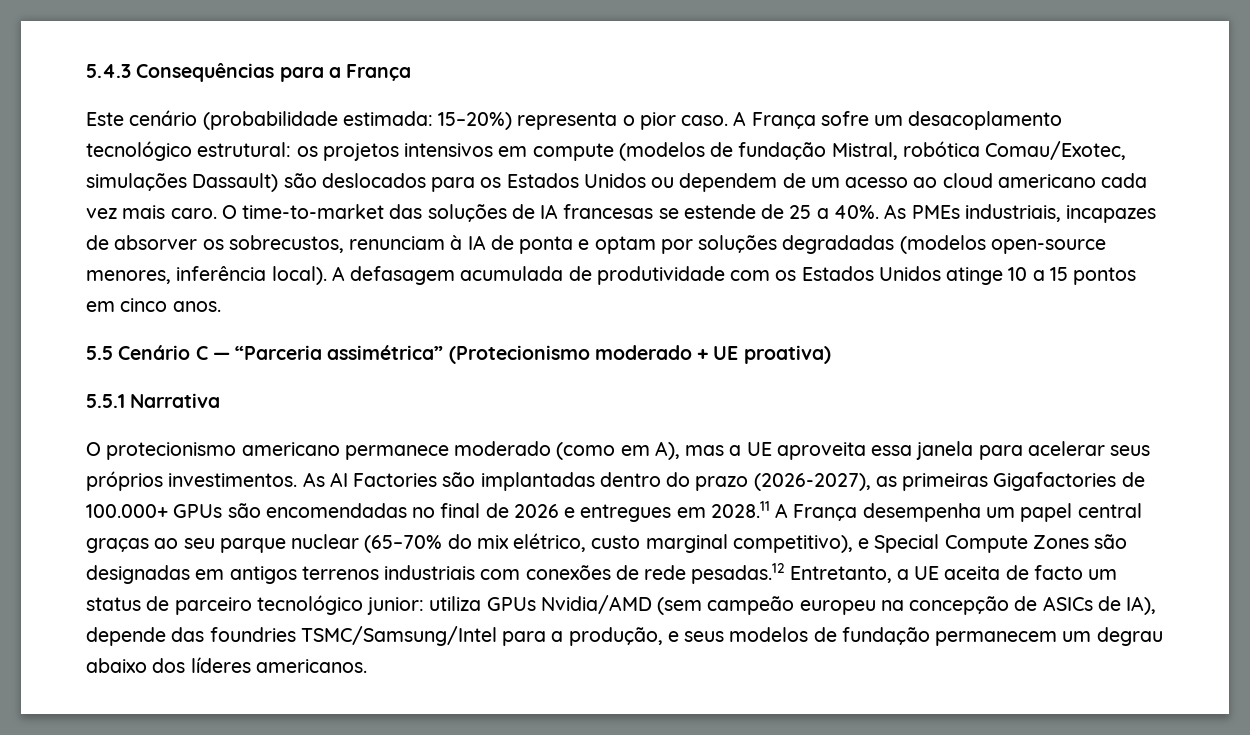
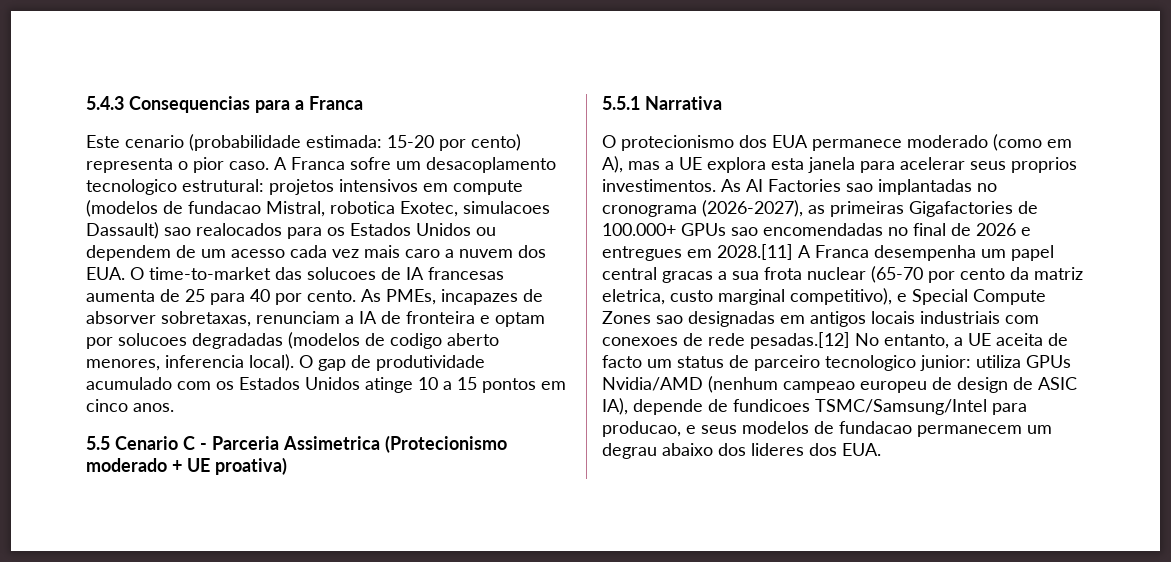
- 5.4.3 Consequências para a França
+ 5.4.3 Consequencias para a Franca
- Este cenário (probabilidade estimada: 15–20%) representa o pior caso.
+ Este cenario (probabilidade estimada: 15-20 por cento) representa o pior caso.
- A França sofre um desacoplamento tecnológico estrutural: os projetos intensivos em compute (modelos de fundação Mistral, robótica Comau/Exotec, simulações Dassault) são deslocados para os Estados Unidos ou dependem de um acesso ao cloud americano cada vez mais caro. O time-to-market das soluções de IA francesas se estende de 25 a 40%. As PMEs industriais, incapazes de absorver os sobrecustos, renunciam à IA de ponta e optam por soluções degradadas (modelos open-source menores, inferência local). A defasagem acumulada de produtividade com os Estados Unidos atinge 10 a 15 pontos em cinco anos.
+ A Franca sofre um desacoplamento tecnologico estrutural: projetos intensivos em compute (modelos de fundacao Mistral, robotica Exotec, simulacoes Dassault) sao realocados para os Estados Unidos ou dependem de um acesso cada vez mais caro a nuvem dos EUA. O time-to-market das solucoes de IA francesas aumenta de 25 para 40 por cento. As PMEs, incapazes de absorver sobretaxas, renunciam a IA de fronteira e optam por solucoes degradadas (modelos de codigo aberto menores, inferencia local). O gap de produtividade acumulado com os Estados Unidos atinge 10 a 15 pontos em cinco anos.
- 5.5 Cenário C — “Parceria assimétrica” (Protecionismo moderado + UE proativa)
+ 5.5 Cenario C - Parceria Assimetrica (Protecionismo moderado + UE proativa)
- O protecionismo americano permanece moderado (como em A), mas a UE aproveita essa janela para acelerar seus próprios investimentos.
+ O protecionismo dos EUA permanece moderado (como em A), mas a UE explora esta janela para acelerar seus proprios investimentos.
- As AI Factories são implantadas dentro do prazo (2026-2027), as primeiras Gigafactories de 100.000+ GPUs são encomendadas no final de 2026 e entregues em 2028.11 A França desempenha um papel central graças ao seu parque nuclear (65–70% do mix elétrico, custo marginal competitivo), e Special Compute Zones são designadas em antigos terrenos industriais com conexões de rede pesadas.12 Entretanto, a UE aceita de facto um status de parceiro tecnológico junior: utiliza GPUs Nvidia/AMD (sem campeão europeu na concepção de ASICs de IA), depende das foundries TSMC/Samsung/Intel para a produção, e seus modelos de fundação permanecem um degrau abaixo dos líderes americanos.
+ As AI Factories sao implantadas no cronograma (2026-2027), as primeiras Gigafactories de 100.000+ GPUs sao encomendadas no final de 2026 e entregues em 2028.[11] A Franca desempenha um papel central gracas a sua frota nuclear (65-70 por cento da matriz eletrica, custo marginal competitivo), e Special Compute Zones sao designadas em antigos locais industriais com conexoes de rede pesadas.[12] No entanto, a UE aceita de facto um status de parceiro tecnologico junior: utiliza GPUs Nvidia/AMD (nenhum campeao europeu de design de ASIC IA), depende de fundicoes TSMC/Samsung/Intel para producao, e seus modelos de fundacao permanecem um degrau abaixo dos lideres dos EUA.

